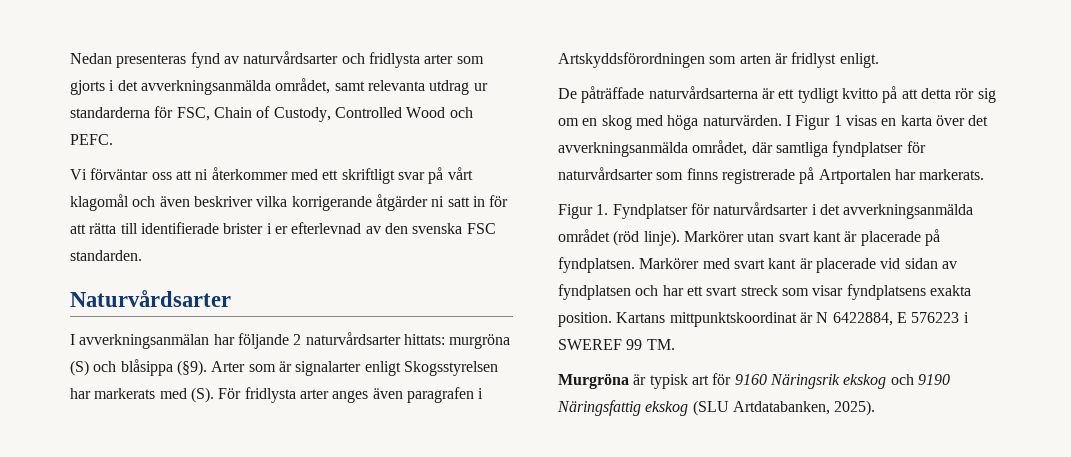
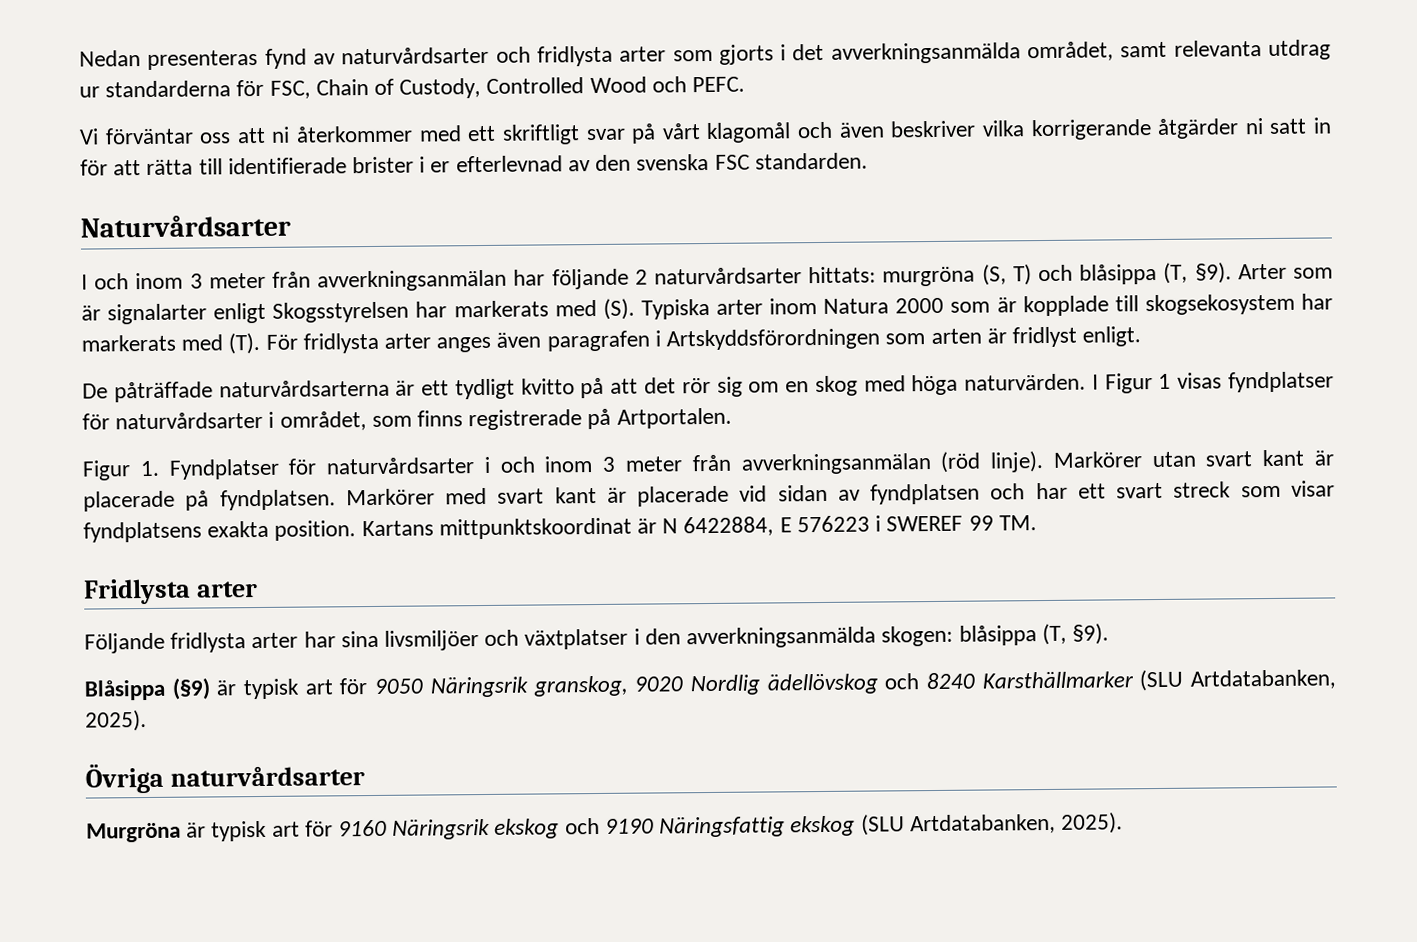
- I avverkningsanmälan har följande 2 naturvårdsarter hittats: murgröna (S) och blåsippa (§9).
+ I och inom 3 meter från avverkningsanmälan har följande 2 naturvårdsarter hittats: murgröna (S, T) och blåsippa (T, §9).
- Arter som är signalarter enligt Skogsstyrelsen har markerats med (S). För fridlysta arter anges även paragrafen i Artskyddsförordningen som arten är fridlyst enligt.
+ Arter som är signalarter enligt Skogsstyrelsen har markerats med (S). Typiska arter inom Natura 2000 som är kopplade till skogsekosystem har markerats med (T). För fridlysta arter anges även paragrafen i Artskyddsförordningen som arten är fridlyst enligt.
- De påträffade naturvårdsarterna är ett tydligt kvitto på att detta rör sig om en skog med höga naturvärden.
+ De påträffade naturvårdsarterna är ett tydligt kvitto på att det rör sig om en skog med höga naturvärden.
- I Figur 1 visas en karta över det avverkningsanmälda området, där samtliga fyndplatser för naturvårdsarter som finns registrerade på Artportalen har markerats.
+ I Figur 1 visas fyndplatser för naturvårdsarter i området, som finns registrerade på Artportalen.
- Figur 1. Fyndplatser för naturvårdsarter i det avverkningsanmälda området (röd linje).
+ Figur 1. Fyndplatser för naturvårdsarter i och inom 3 meter från avverkningsanmälan (röd linje).
+ Fridlysta arter
+ Följande fridlysta arter har sina livsmiljöer och växtplatser i den avverkningsanmälda skogen: blåsippa (T, §9).
+ Blåsippa (§9) är typisk art för 9050 Näringsrik granskog, 9020 Nordlig ädellövskog och 8240 Karsthällmarker (SLU Artdatabanken, 2025).
+ Övriga naturvårdsarter

